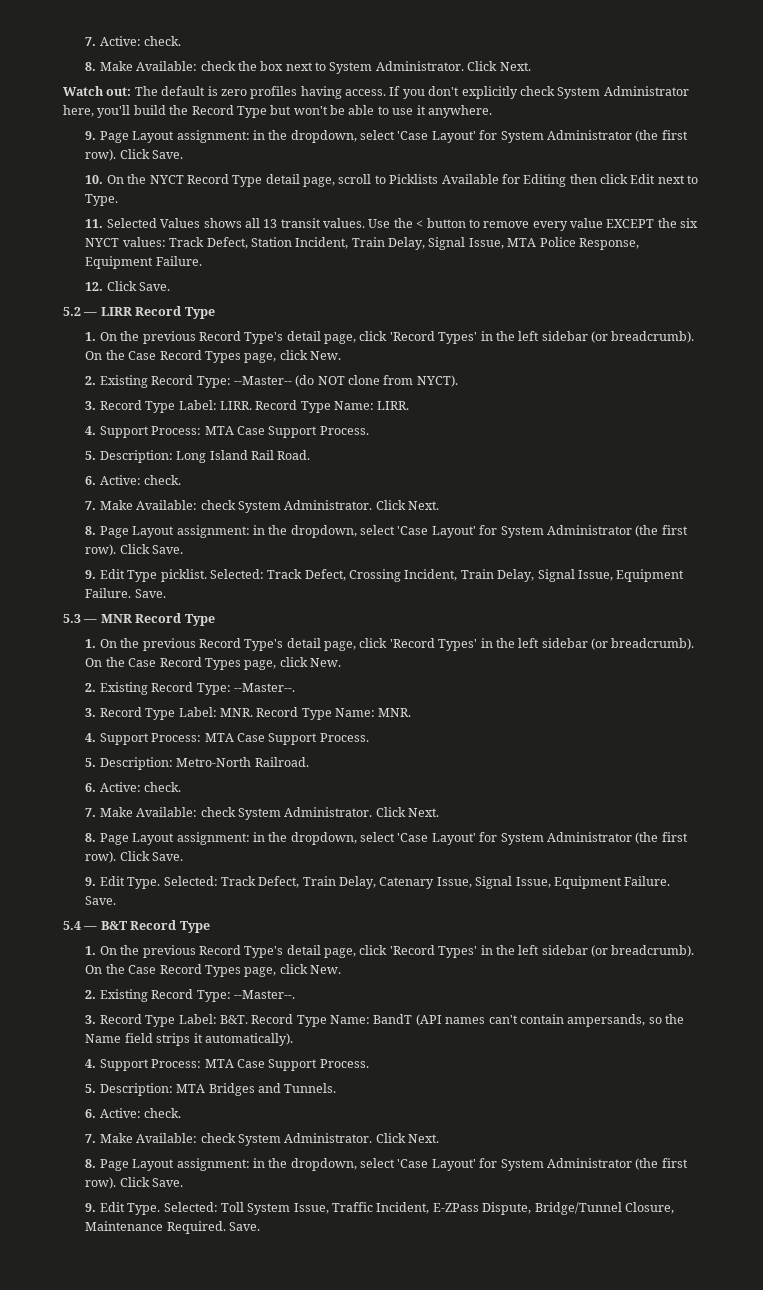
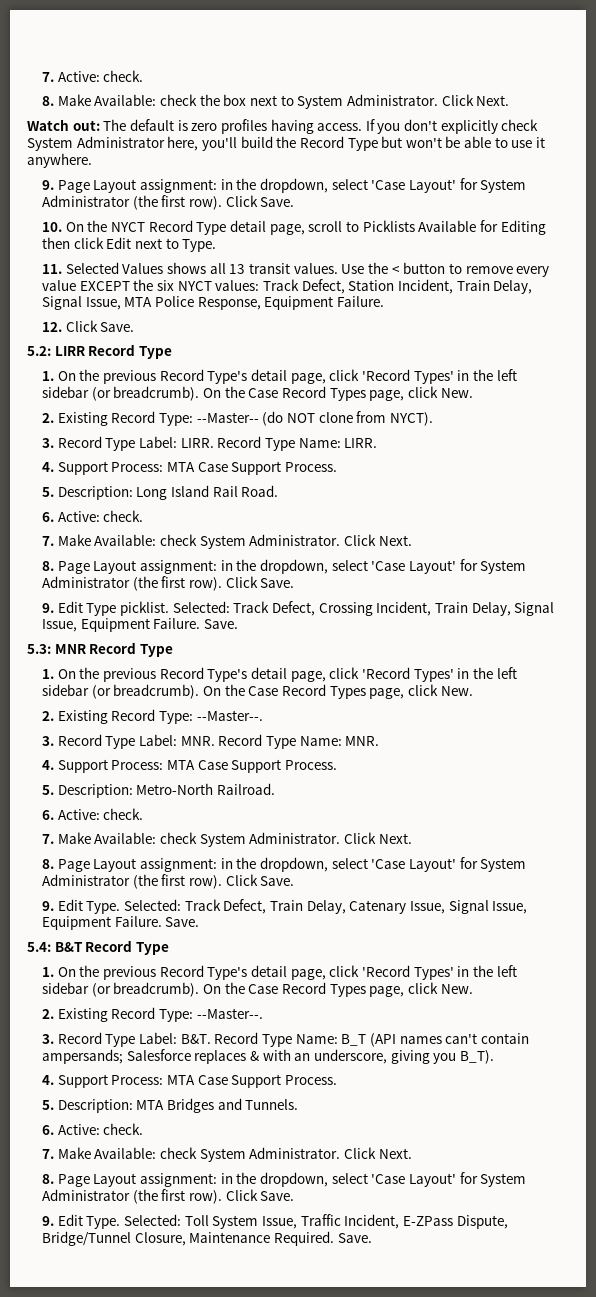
- 5.2 — LIRR Record Type
+ 5.2: LIRR Record Type
- 5.3 — MNR Record Type
+ 5.3: MNR Record Type
- 5.4 — B&T Record Type
+ 5.4: B&T Record Type
- 3. Record Type Label: B&T. Record Type Name: BandT (API names can't contain ampersands, so the Name field strips it automatically).
+ 3. Record Type Label: B&T. Record Type Name: B_T (API names can't contain ampersands; Salesforce replaces & with an underscore, giving you B_T).

